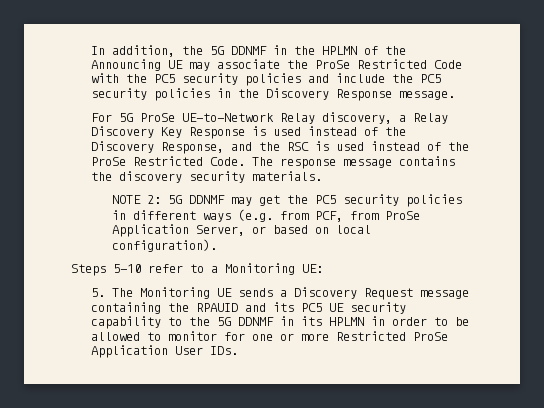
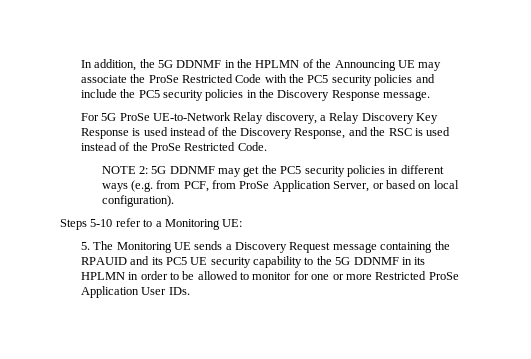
- The response message contains the discovery security materials.

